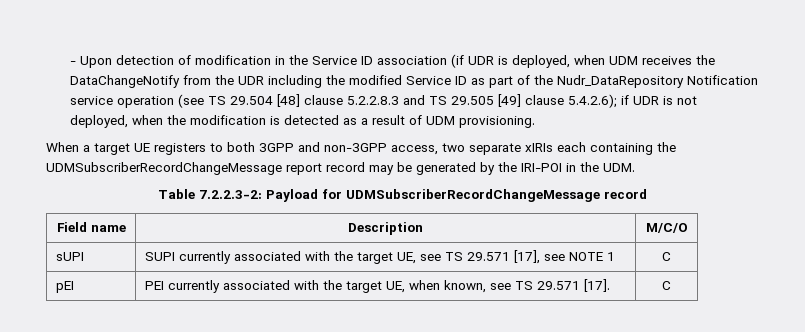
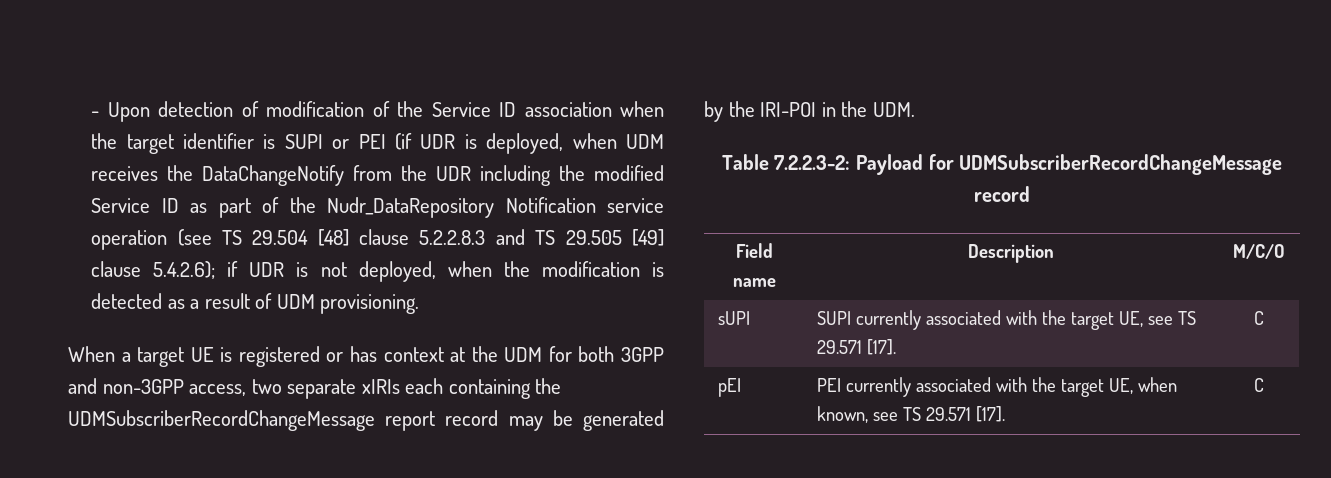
- - Upon detection of modification in the Service ID association (if UDR is deployed, when UDM receives the DataChangeNotify from the UDR including the modified Service ID as part of the Nudr_DataRepository Notification service operation (see TS 29.504 [48] clause 5.2.2.8.3 and TS 29.505 [49] clause 5.4.2.6);
+ - Upon detection of modification of the Service ID association when the target identifier is SUPI or PEI (if UDR is deployed, when UDM receives the DataChangeNotify from the UDR including the modified Service ID as part of the Nudr_DataRepository Notification service operation (see TS 29.504 [48] clause 5.2.2.8.3 and TS 29.505 [49] clause 5.4.2.6);
- When a target UE registers to both 3GPP and non-3GPP access, two separate xIRIs each containing the UDMSubscriberRecordChangeMessage report record may be generated by the IRI-POI in the UDM.
+ When a target UE is registered or has context at the UDM for both 3GPP and non-3GPP access, two separate xIRIs each containing the UDMSubscriberRecordChangeMessage report record may be generated by the IRI-POI in the UDM.
- sUPI | SUPI currently associated with the target UE, see TS 29.571 [17], see NOTE 1 | C
+ sUPI | SUPI currently associated with the target UE, see TS 29.571 [17]. | C

